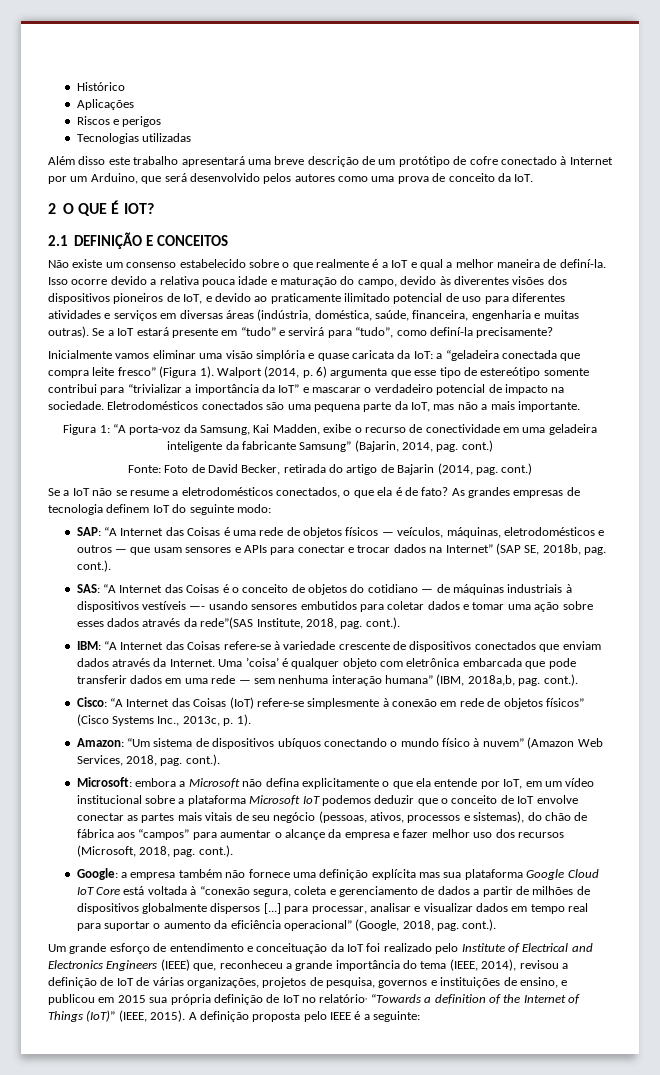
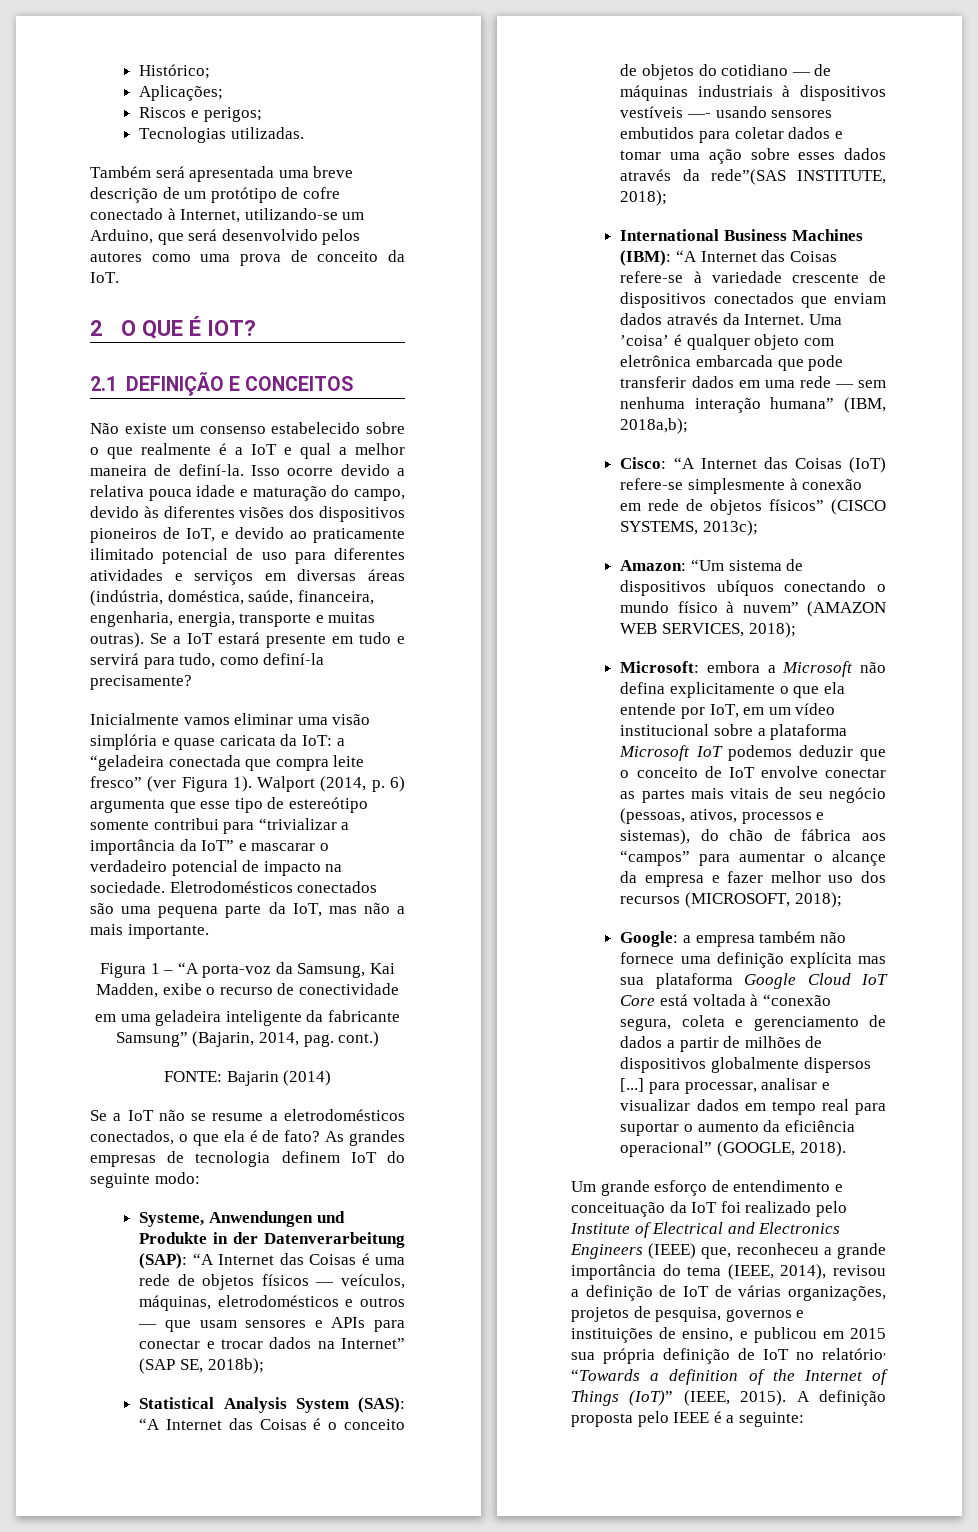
- Histórico
- Aplicações
+ Histórico;
+ Aplicações;
- Riscos e perigos
+ Riscos e perigos;
- Tecnologias utilizadas
- Além disso este trabalho apresentará uma breve descrição de um protótipo de cofre conectado à Internet por um Arduino, que será desenvolvido pelos autores como uma prova de conceito da IoT.
+ Tecnologias utilizadas.
+ Também será apresentada uma breve descrição de um protótipo de cofre conectado à Internet, utilizando-se um Arduino, que será desenvolvido pelos autores como uma prova de conceito da IoT.
- Isso ocorre devido a relativa pouca idade e maturação do campo, devido às diverentes visões dos dispositivos pioneiros de IoT, e devido ao praticamente ilimitado potencial de uso para diferentes atividades e serviços em diversas áreas (indústria, doméstica, saúde, financeira, engenharia e muitas outras).
+ Isso ocorre devido a relativa pouca idade e maturação do campo, devido às diferentes visões dos dispositivos pioneiros de IoT, e devido ao praticamente ilimitado potencial de uso para diferentes atividades e serviços em diversas áreas (indústria, doméstica, saúde, financeira, engenharia, energia, transporte e muitas outras).
- Se a IoT estará presente em “tudo” e servirá para “tudo”, como definí-la precisamente?
+ Se a IoT estará presente em tudo e servirá para tudo, como definí-la precisamente?
- Inicialmente vamos eliminar uma visão simplória e quase caricata da IoT: a “geladeira conectada que compra leite fresco” (Figura 1).
+ Inicialmente vamos eliminar uma visão simplória e quase caricata da IoT: a “geladeira conectada que compra leite fresco” (ver Figura 1).
- Figura 1: “A porta-voz da Samsung, Kai Madden, exibe o recurso de conectividade em uma geladeira inteligente da fabricante Samsung” (Bajarin, 2014, pag. cont.)
+ Figura 1 – “A porta-voz da Samsung, Kai Madden, exibe o recurso de conectividade
+ em uma geladeira inteligente da fabricante Samsung” (Bajarin, 2014, pag. cont.)
- Fonte: Foto de David Becker, retirada do artigo de Bajarin (2014, pag. cont.)
+ FONTE: Bajarin (2014)
- SAP:
+ Systeme, Anwendungen und Produkte in der Datenverarbeitung (SAP):
- “A Internet das Coisas é uma rede de objetos físicos — veículos, máquinas, eletrodomésticos e outros — que usam sensores e APIs para conectar e trocar dados na Internet” (SAP SE, 2018b, pag. cont.).
- SAS:
+ “A Internet das Coisas é uma rede de objetos físicos — veículos, máquinas, eletrodomésticos e outros — que usam sensores e APIs para conectar e trocar dados na Internet” (SAP SE, 2018b);
+ Statistical Analysis System (SAS):
- “A Internet das Coisas é o conceito de objetos do cotidiano — de máquinas industriais à dispositivos vestíveis —- usando sensores embutidos para coletar dados e tomar uma ação sobre esses dados através da rede”(SAS Institute, 2018, pag. cont.).
- IBM:
+ “A Internet das Coisas é o conceito de objetos do cotidiano — de máquinas industriais à dispositivos vestíveis —- usando sensores embutidos para coletar dados e tomar uma ação sobre esses dados através da rede”(SAS INSTITUTE, 2018);
+ International Business Machines (IBM):
- Uma ’coisa’ é qualquer objeto com eletrônica embarcada que pode transferir dados em uma rede — sem nenhuma interação humana” (IBM, 2018a,b, pag. cont.).
+ Uma ’coisa’ é qualquer objeto com eletrônica embarcada que pode transferir dados em uma rede — sem nenhuma interação humana” (IBM, 2018a,b);
- Cisco: “A Internet das Coisas (IoT) refere-se simplesmente à conexão em rede de objetos físicos” (Cisco Systems Inc., 2013c, p. 1).
+ Cisco: “A Internet das Coisas (IoT) refere-se simplesmente à conexão em rede de objetos físicos” (CISCO SYSTEMS, 2013c);
- Amazon: “Um sistema de dispositivos ubíquos conectando o mundo físico à nuvem” (Amazon Web Services, 2018, pag. cont.).
+ Amazon: “Um sistema de dispositivos ubíquos conectando o mundo físico à nuvem” (AMAZON WEB SERVICES, 2018);
- embora a Microsoft não defina explicitamente o que ela entende por IoT, em um vídeo institucional sobre a plataforma Microsoft IoT podemos deduzir que o conceito de IoT envolve conectar as partes mais vitais de seu negócio (pessoas, ativos, processos e sistemas), do chão de fábrica aos “campos” para aumentar o alcançe da empresa e fazer melhor uso dos recursos (Microsoft, 2018, pag. cont.).
+ embora a Microsoft não defina explicitamente o que ela entende por IoT, em um vídeo institucional sobre a plataforma Microsoft IoT podemos deduzir que o conceito de IoT envolve conectar as partes mais vitais de seu negócio (pessoas, ativos, processos e sistemas), do chão de fábrica aos “campos” para aumentar o alcançe da empresa e fazer melhor uso dos recursos (MICROSOFT, 2018);
- Google: a empresa também não fornece uma definição explícita mas sua plataforma Google Cloud IoT Core está voltada à “conexão segura, coleta e gerenciamento de dados a partir de milhões de dispositivos globalmente dispersos [...] para processar, analisar e visualizar dados em tempo real para suportar o aumento da eficiência operacional” (Google, 2018, pag. cont.).
+ Google: a empresa também não fornece uma definição explícita mas sua plataforma Google Cloud IoT Core está voltada à “conexão segura, coleta e gerenciamento de dados a partir de milhões de dispositivos globalmente dispersos [...] para processar, analisar e visualizar dados em tempo real para suportar o aumento da eficiência operacional” (GOOGLE, 2018).

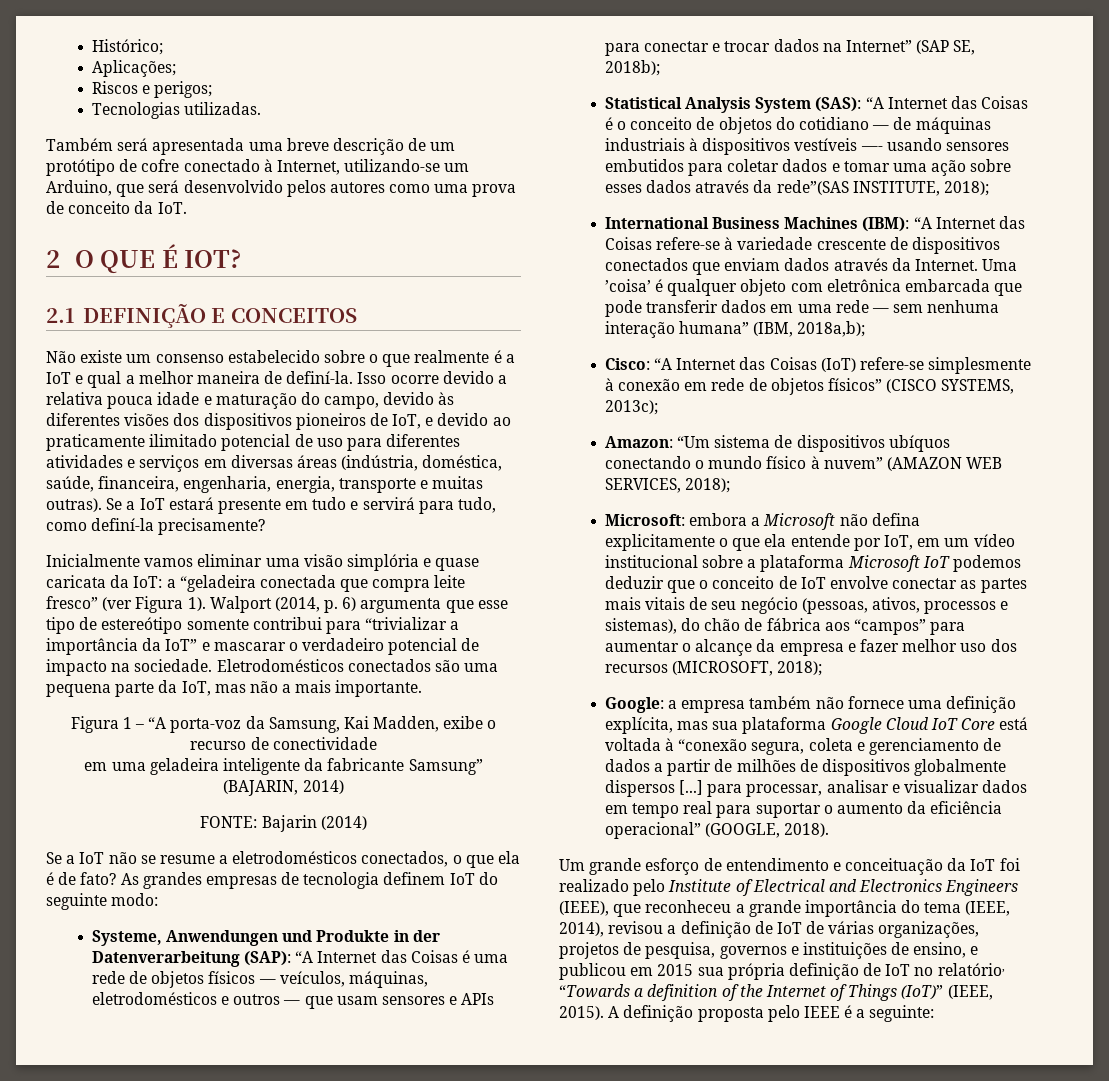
- em uma geladeira inteligente da fabricante Samsung” (Bajarin, 2014, pag. cont.)
+ em uma geladeira inteligente da fabricante Samsung” (BAJARIN, 2014)
- Google: a empresa também não fornece uma definição explícita mas sua plataforma Google Cloud IoT Core está voltada à “conexão segura, coleta e gerenciamento de dados a partir de milhões de dispositivos globalmente dispersos [...] para processar, analisar e visualizar dados em tempo real para suportar o aumento da eficiência operacional” (GOOGLE, 2018).
+ Google: a empresa também não fornece uma definição explícita, mas sua plataforma Google Cloud IoT Core está voltada à “conexão segura, coleta e gerenciamento de dados a partir de milhões de dispositivos globalmente dispersos [...] para processar, analisar e visualizar dados em tempo real para suportar o aumento da eficiência operacional” (GOOGLE, 2018).
- Um grande esforço de entendimento e conceituação da IoT foi realizado pelo Institute of Electrical and Electronics Engineers (IEEE) que, reconheceu a grande importância do tema (IEEE, 2014), revisou a definição de IoT de várias organizações, projetos de pesquisa, governos e instituições de ensino, e publicou em 2015 sua própria definição de IoT no relatório, “Towards a definition of the Internet of Things (IoT)” (IEEE, 2015).
+ Um grande esforço de entendimento e conceituação da IoT foi realizado pelo Institute of Electrical and Electronics Engineers (IEEE), que reconheceu a grande importância do tema (IEEE, 2014), revisou a definição de IoT de várias organizações, projetos de pesquisa, governos e instituições de ensino, e publicou em 2015 sua própria definição de IoT no relatório, “Towards a definition of the Internet of Things (IoT)” (IEEE, 2015).

